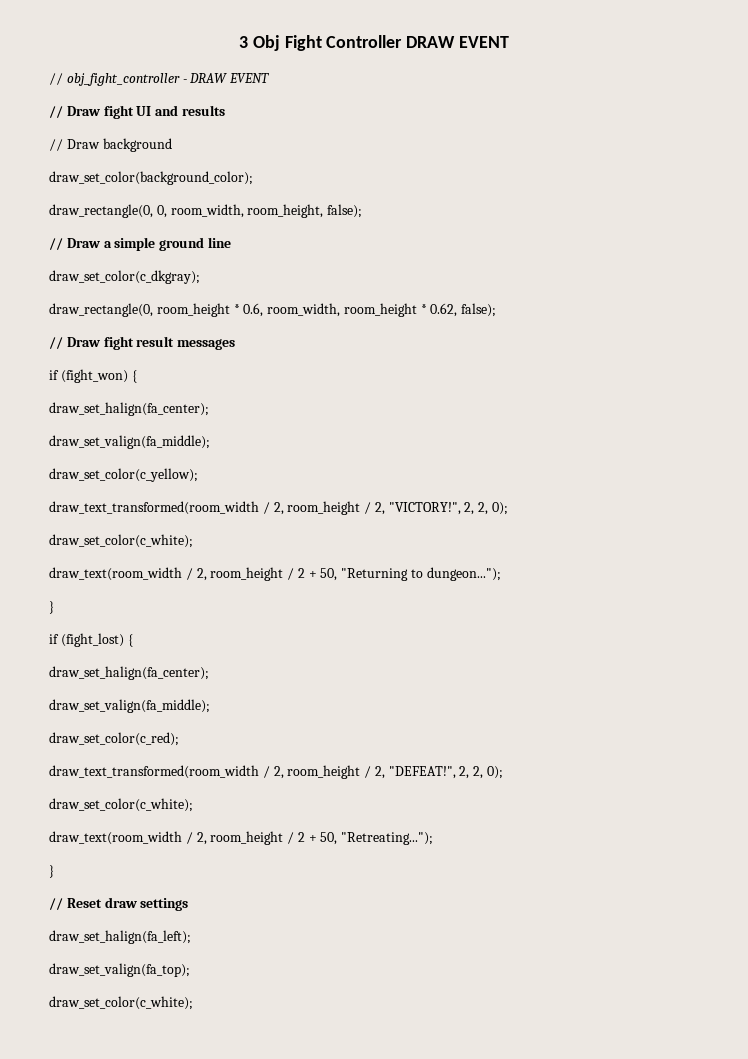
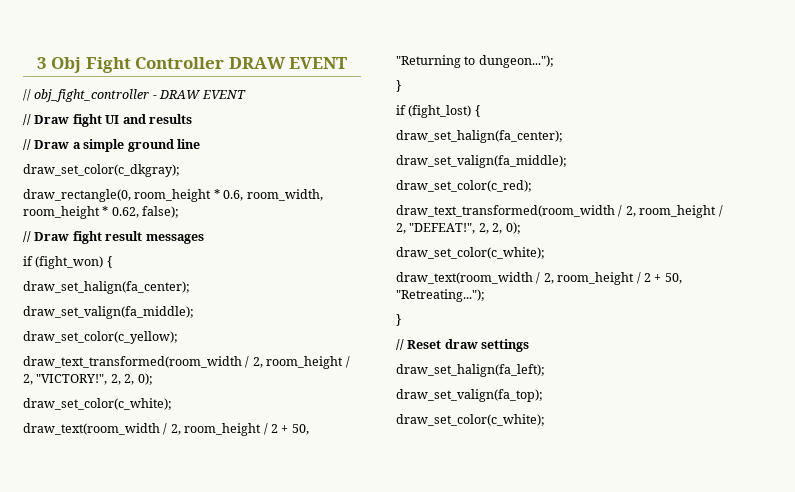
- // Draw background
- draw_set_color(background_color);
- draw_rectangle(0, 0, room_width, room_height, false);

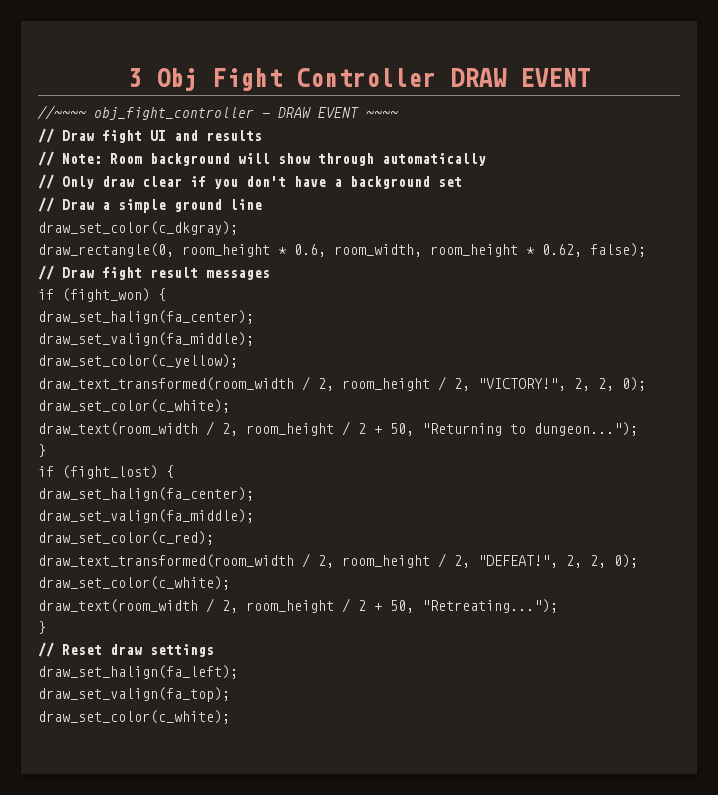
- // obj_fight_controller - DRAW EVENT
+ //~~~~ obj_fight_controller - DRAW EVENT ~~~~
+ // Note: Room background will show through automatically
+ // Only draw clear if you don't have a background set

